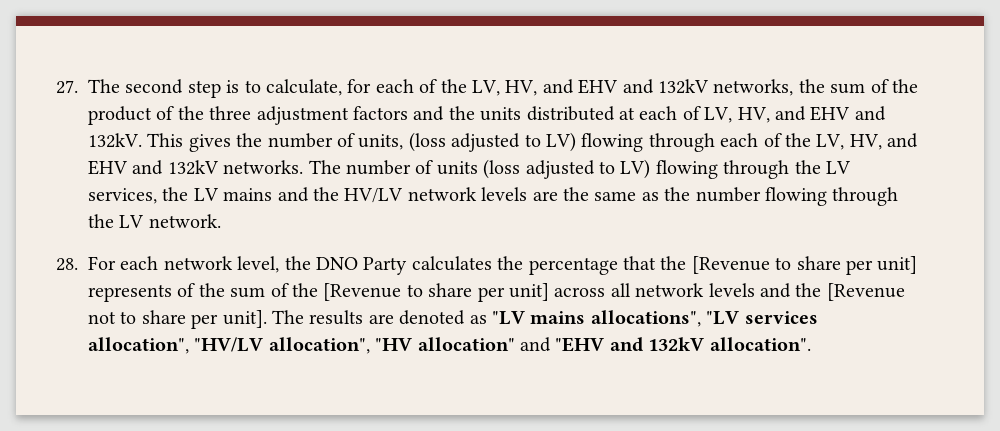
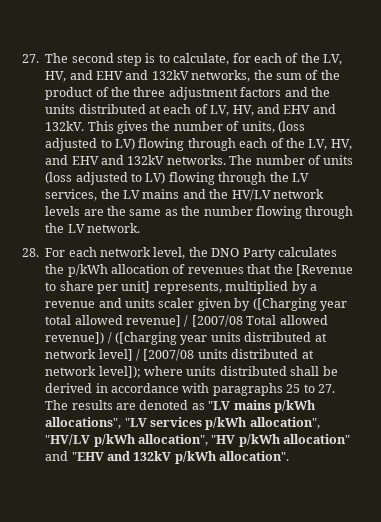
- 28. For each network level, the DNO Party calculates the percentage that the [Revenue to share per unit] represents of the sum of the [Revenue to share per unit] across all network levels and the [Revenue not to share per unit]. The results are denoted as "LV mains allocations", "LV services allocation", "HV/LV allocation", "HV allocation" and "EHV and 132kV allocation".
+ 28. For each network level, the DNO Party calculates the p/kWh allocation of revenues that the [Revenue to share per unit] represents, multiplied by a revenue and units scaler given by ([Charging year total allowed revenue] / [2007/08 Total allowed revenue]) / ([charging year units distributed at network level] / [2007/08 units distributed at network level]); where units distributed shall be derived in accordance with paragraphs 25 to 27. The results are denoted as "LV mains p/kWh allocations", "LV services p/kWh allocation", "HV/LV p/kWh allocation", "HV p/kWh allocation" and "EHV and 132kV p/kWh allocation".

